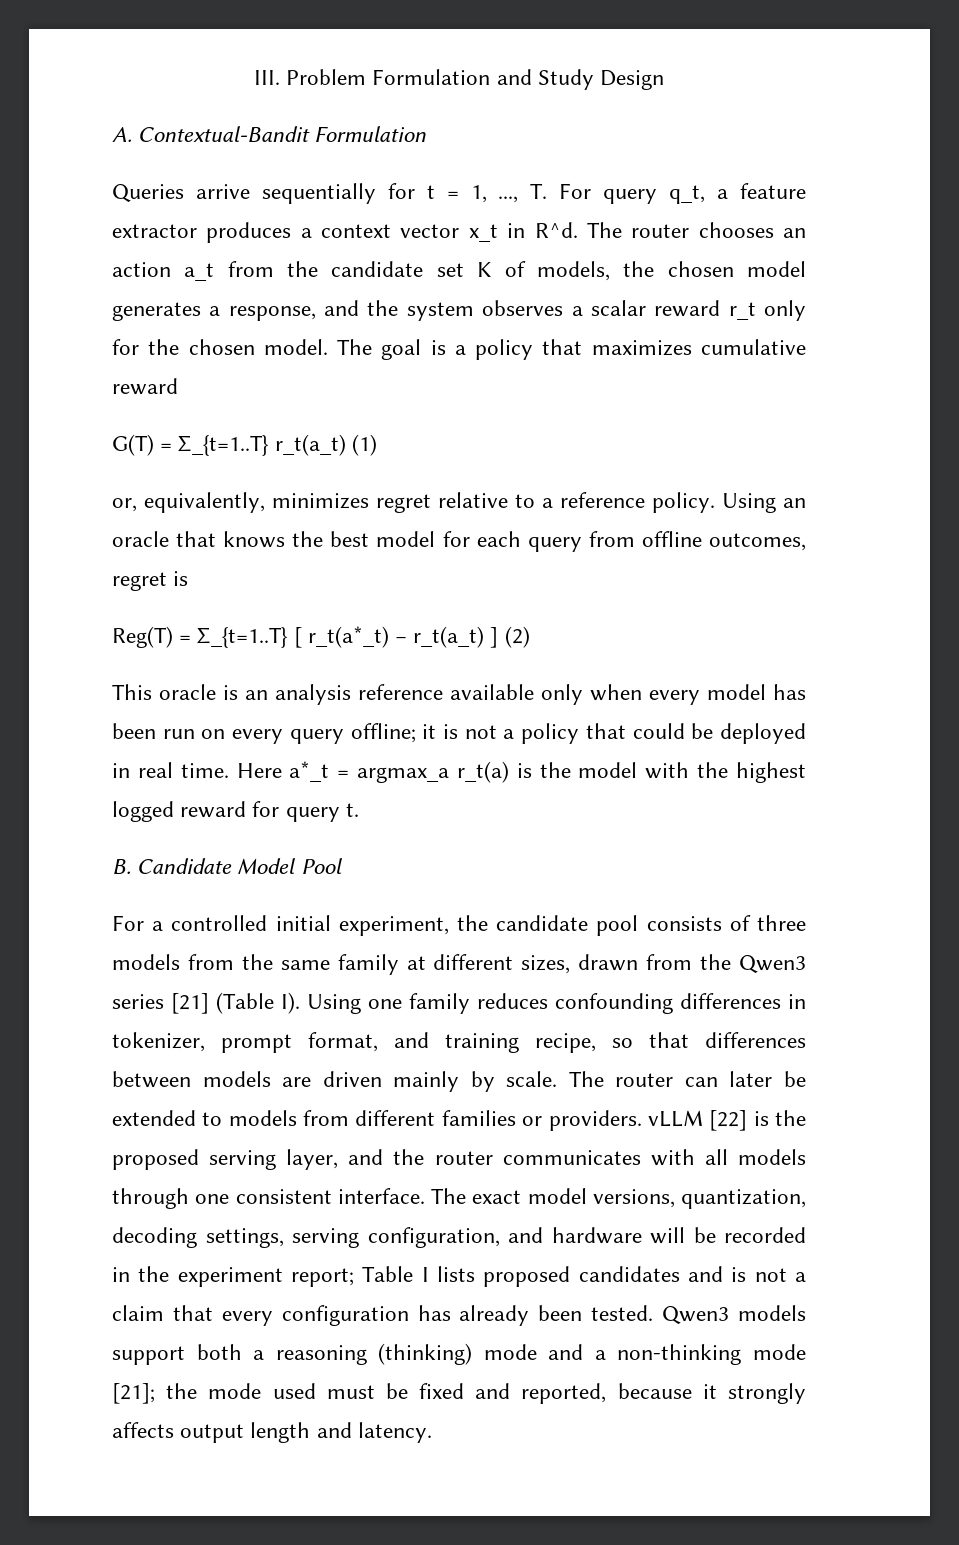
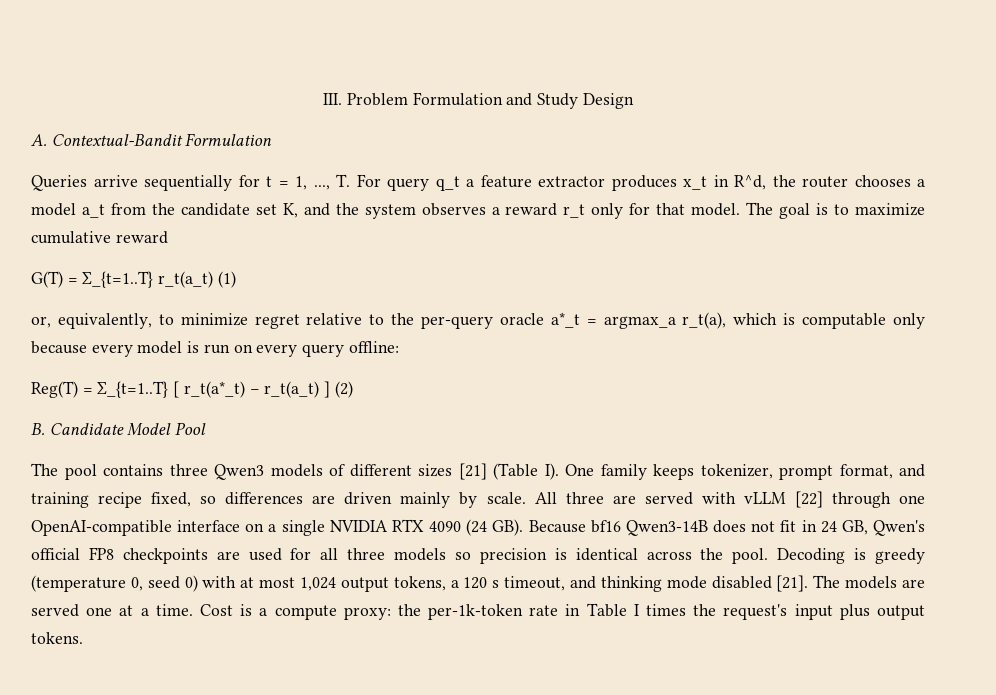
- Queries arrive sequentially for t = 1, ..., T. For query q_t, a feature extractor produces a context vector x_t in R^d. The router chooses an action a_t from the candidate set K of models, the chosen model generates a response, and the system observes a scalar reward r_t only for the chosen model.
+ Queries arrive sequentially for t = 1, ..., T. For query q_t a feature extractor produces x_t in R^d, the router chooses a model a_t from the candidate set K, and the system observes a reward r_t only for that model.
- The goal is a policy that maximizes cumulative reward
+ The goal is to maximize cumulative reward
- or, equivalently, minimizes regret relative to a reference policy. Using an oracle that knows the best model for each query from offline outcomes, regret is
+ or, equivalently, to minimize regret relative to the per-query oracle a*_t = argmax_a r_t(a), which is computable only because every model is run on every query offline:
- This oracle is an analysis reference available only when every model has been run on every query offline; it is not a policy that could be deployed in real time. Here a*_t = argmax_a r_t(a) is the model with the highest logged reward for query t.
  B. Candidate Model Pool
- For a controlled initial experiment, the candidate pool consists of three models from the same family at different sizes, drawn from the Qwen3 series [21] (Table I). Using one family reduces confounding differences in tokenizer, prompt format, and training recipe, so that differences between models are driven mainly by scale.
+ The pool contains three Qwen3 models of different sizes [21] (Table I). One family keeps tokenizer, prompt format, and training recipe fixed, so differences are driven mainly by scale.
- The router can later be extended to models from different families or providers. vLLM [22] is the proposed serving layer, and the router communicates with all models through one consistent interface. The exact model versions, quantization, decoding settings, serving configuration, and hardware will be recorded in the experiment report; Table I lists proposed candidates and is not a claim that every configuration has already been tested. Qwen3 models support both a reasoning (thinking) mode and a non-thinking mode [21]; the mode used must be fixed and reported, because it strongly affects output length and latency.
+ All three are served with vLLM [22] through one OpenAI-compatible interface on a single NVIDIA RTX 4090 (24 GB). Because bf16 Qwen3-14B does not fit in 24 GB, Qwen's official FP8 checkpoints are used for all three models so precision is identical across the pool. Decoding is greedy (temperature 0, seed 0) with at most 1,024 output tokens, a 120 s timeout, and thinking mode disabled [21]. The models are served one at a time. Cost is a compute proxy: the per-1k-token rate in Table I times the request's input plus output tokens.

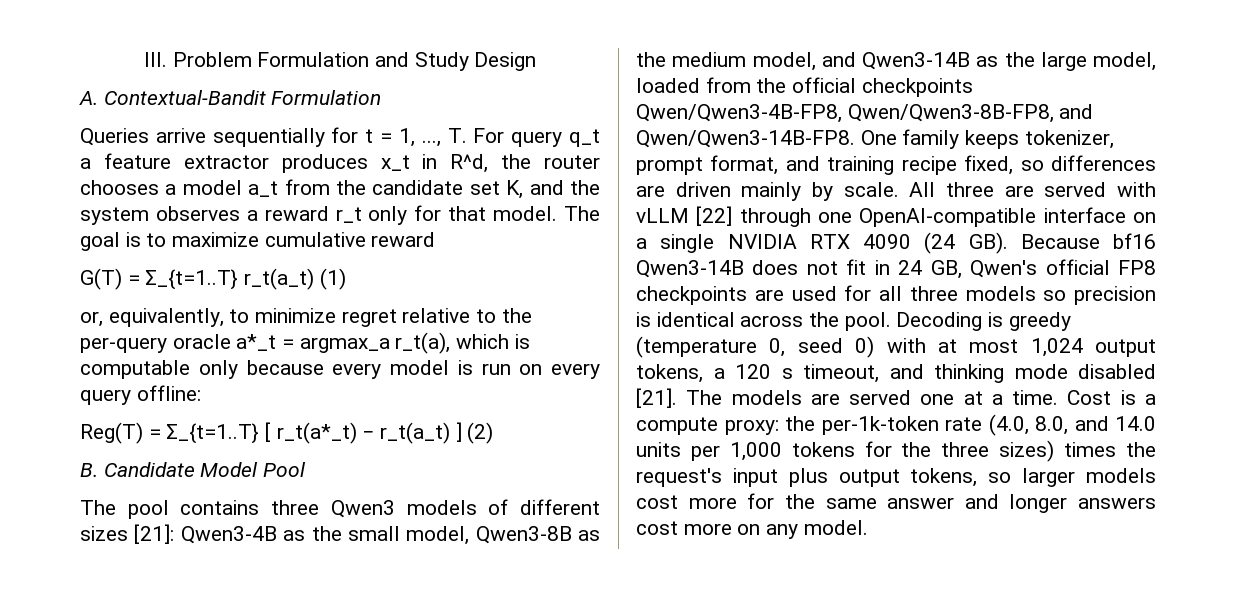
- The pool contains three Qwen3 models of different sizes [21] (Table I). One family keeps tokenizer, prompt format, and training recipe fixed, so differences are driven mainly by scale.
+ The pool contains three Qwen3 models of different sizes [21]: Qwen3-4B as the small model, Qwen3-8B as the medium model, and Qwen3-14B as the large model, loaded from the official checkpoints Qwen/Qwen3-4B-FP8, Qwen/Qwen3-8B-FP8, and Qwen/Qwen3-14B-FP8. One family keeps tokenizer, prompt format, and training recipe fixed, so differences are driven mainly by scale.
- Cost is a compute proxy: the per-1k-token rate in Table I times the request's input plus output tokens.
+ Cost is a compute proxy: the per-1k-token rate (4.0, 8.0, and 14.0 units per 1,000 tokens for the three sizes) times the request's input plus output tokens, so larger models cost more for the same answer and longer answers cost more on any model.

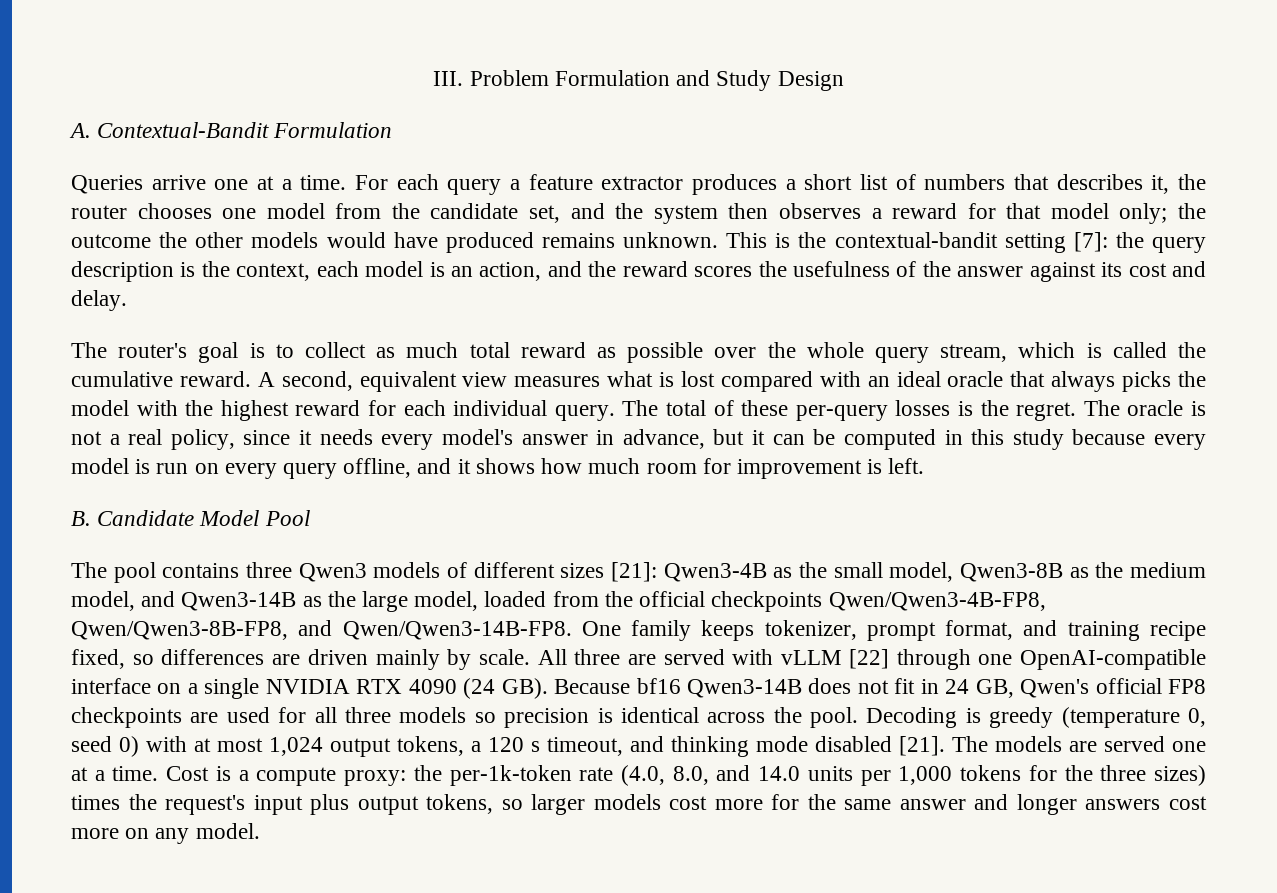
- Queries arrive sequentially for t = 1, ..., T. For query q_t a feature extractor produces x_t in R^d, the router chooses a model a_t from the candidate set K, and the system observes a reward r_t only for that model. The goal is to maximize cumulative reward
- G(T) = Σ_{t=1..T} r_t(a_t) (1)
- or, equivalently, to minimize regret relative to the per-query oracle a*_t = argmax_a r_t(a), which is computable only because every model is run on every query offline:
- Reg(T) = Σ_{t=1..T} [ r_t(a*_t) − r_t(a_t) ] (2)
+ Queries arrive one at a time. For each query a feature extractor produces a short list of numbers that describes it, the router chooses one model from the candidate set, and the system then observes a reward for that model only; the outcome the other models would have produced remains unknown. This is the contextual-bandit setting [7]: the query description is the context, each model is an action, and the reward scores the usefulness of the answer against its cost and delay.
+ The router's goal is to collect as much total reward as possible over the whole query stream, which is called the cumulative reward. A second, equivalent view measures what is lost compared with an ideal oracle that always picks the model with the highest reward for each individual query. The total of these per-query losses is the regret. The oracle is not a real policy, since it needs every model's answer in advance, but it can be computed in this study because every model is run on every query offline, and it shows how much room for improvement is left.

